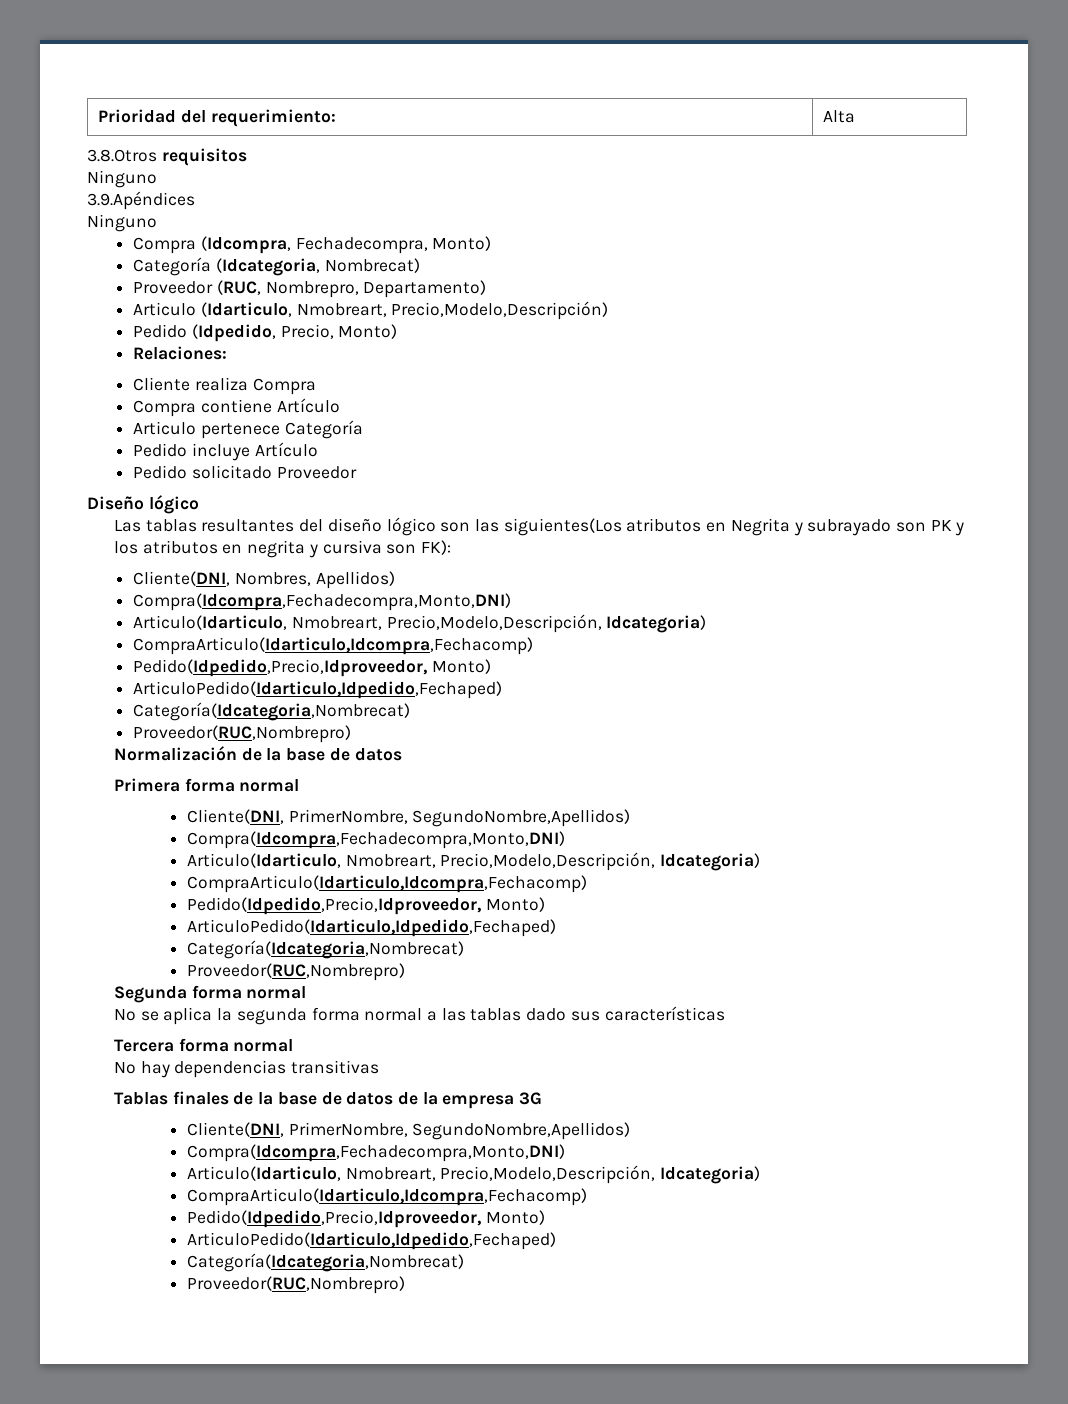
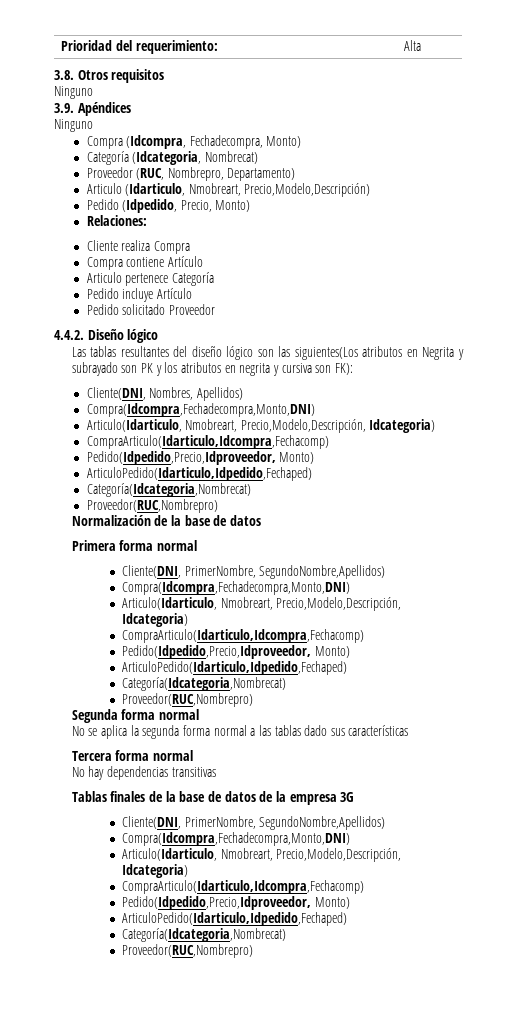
- 3.8.Otros requisitos
+ 3.8. Otros requisitos
- 3.9.Apéndices
+ 3.9. Apéndices
- Diseño lógico
+ 4.4.2. Diseño lógico

